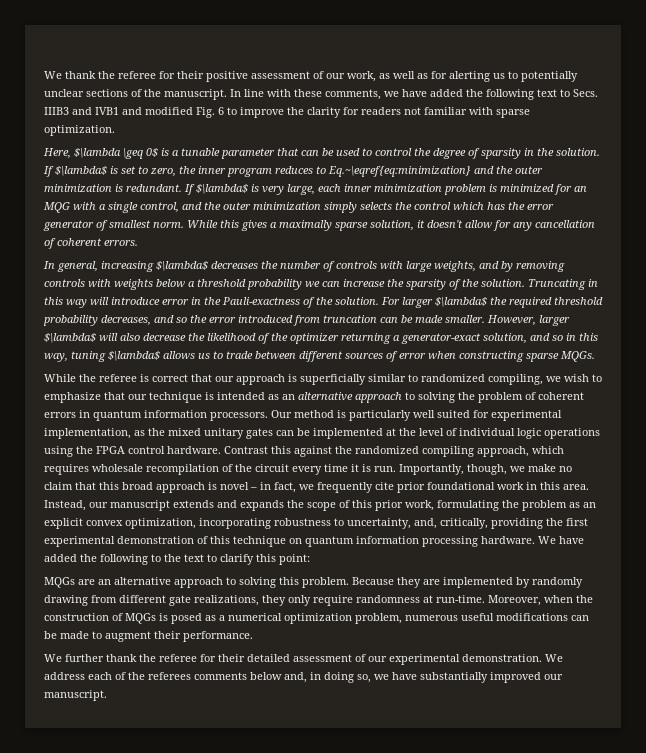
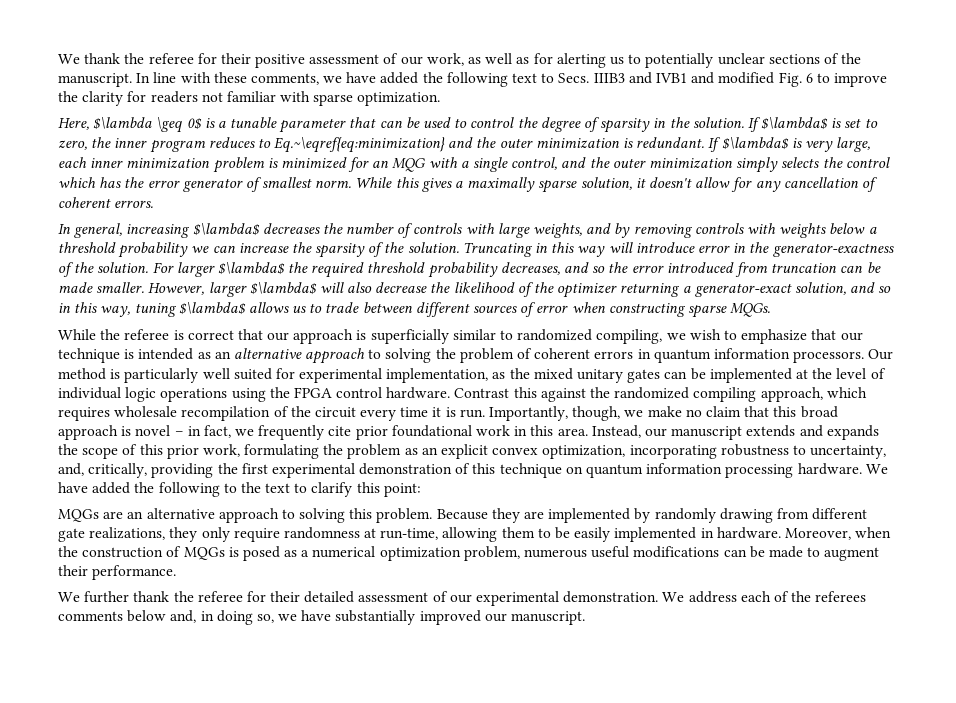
- Truncating in this way will introduce error in the Pauli-exactness of the solution.
+ Truncating in this way will introduce error in the generator-exactness of the solution.
- Because they are implemented by randomly drawing from different gate realizations, they only require randomness at run-time.
+ Because they are implemented by randomly drawing from different gate realizations, they only require randomness at run-time, allowing them to be easily implemented in hardware.

